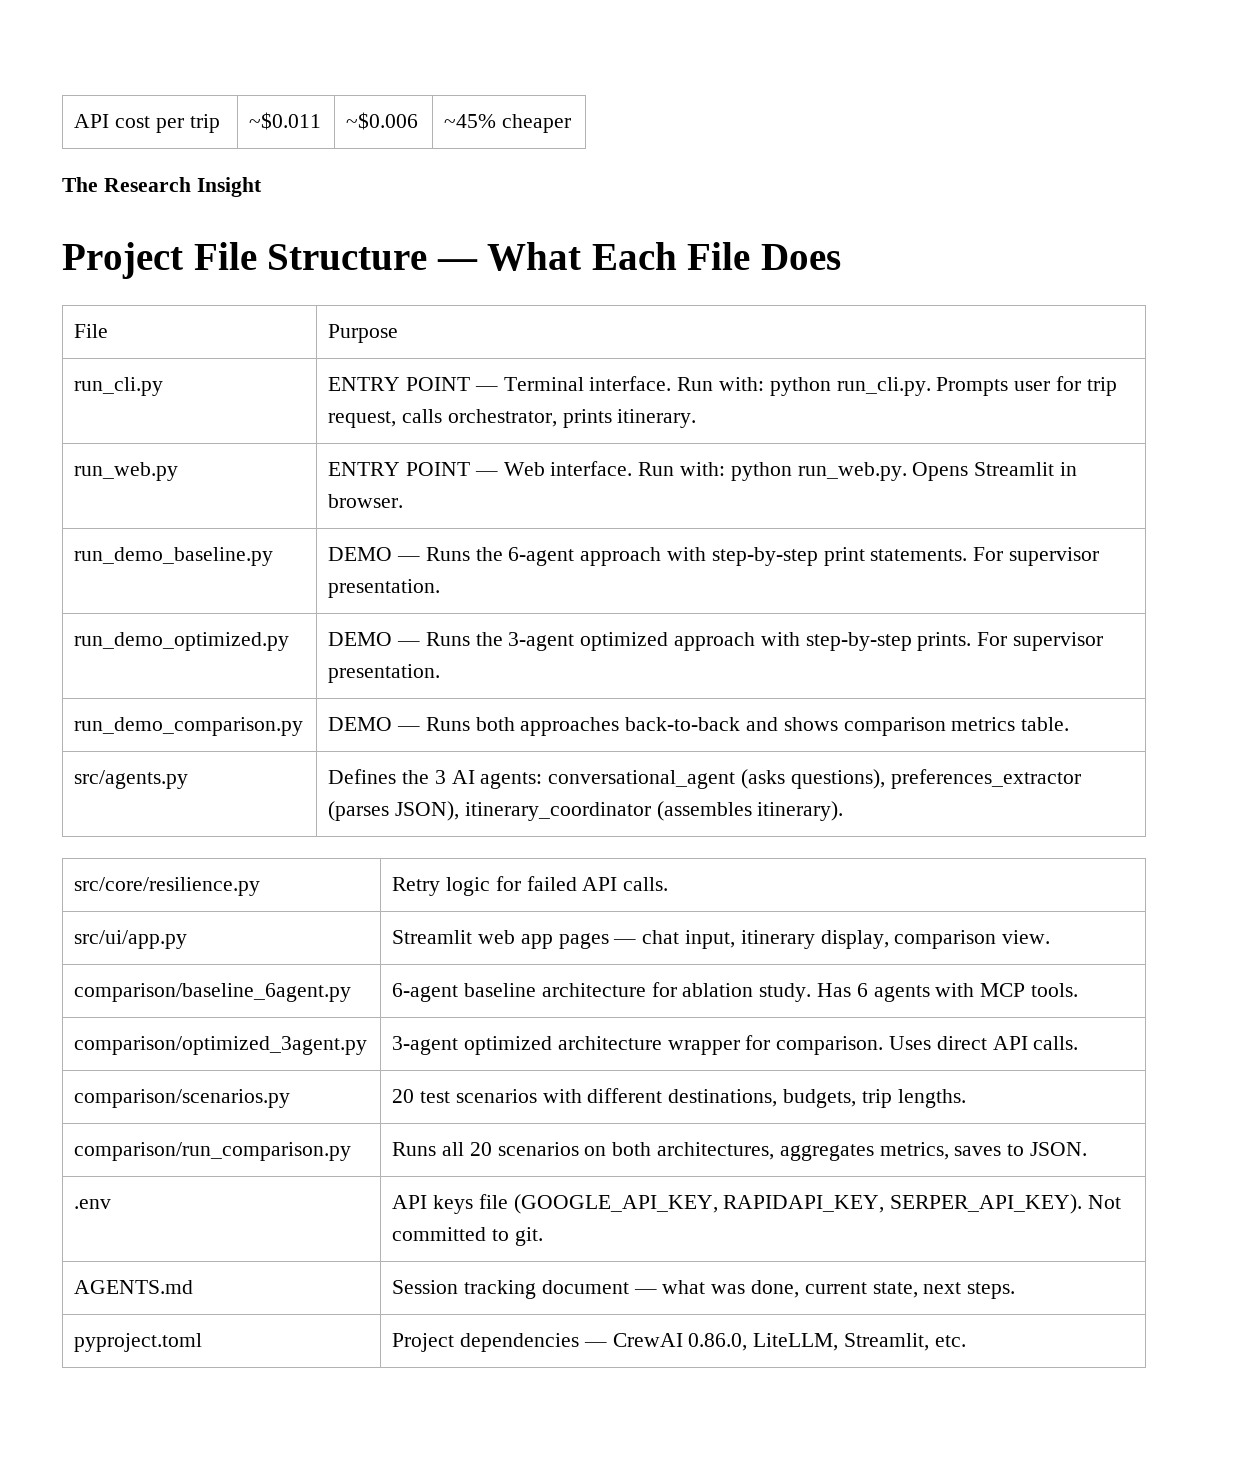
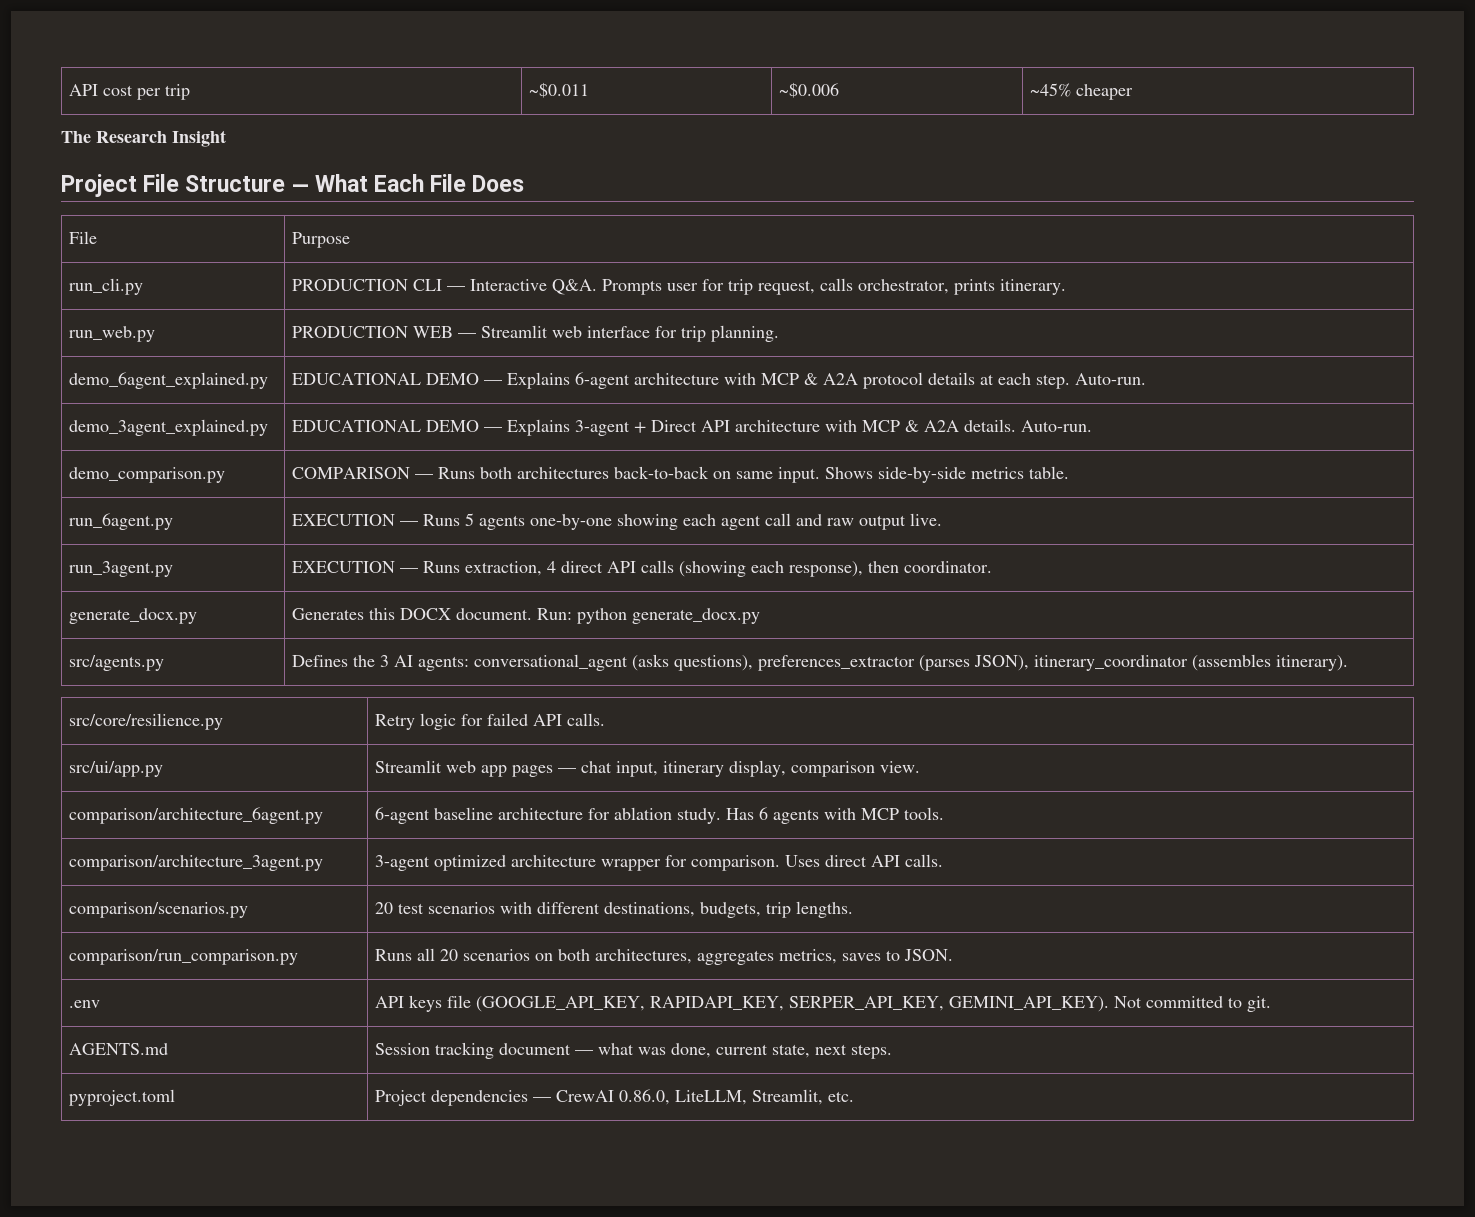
- run_cli.py | ENTRY POINT — Terminal interface. Run with: python run_cli.py. Prompts user for trip request, calls orchestrator, prints itinerary.
+ run_cli.py | PRODUCTION CLI — Interactive Q&A. Prompts user for trip request, calls orchestrator, prints itinerary.
- run_web.py | ENTRY POINT — Web interface. Run with: python run_web.py. Opens Streamlit in browser.
- run_demo_baseline.py | DEMO — Runs the 6-agent approach with step-by-step print statements. For supervisor presentation.
- run_demo_optimized.py | DEMO — Runs the 3-agent optimized approach with step-by-step prints. For supervisor presentation.
- run_demo_comparison.py | DEMO — Runs both approaches back-to-back and shows comparison metrics table.
+ run_web.py | PRODUCTION WEB — Streamlit web interface for trip planning.
+ demo_6agent_explained.py | EDUCATIONAL DEMO — Explains 6-agent architecture with MCP & A2A protocol details at each step. Auto-run.
+ demo_3agent_explained.py | EDUCATIONAL DEMO — Explains 3-agent + Direct API architecture with MCP & A2A details. Auto-run.
+ demo_comparison.py | COMPARISON — Runs both architectures back-to-back on same input. Shows side-by-side metrics table.
+ run_6agent.py | EXECUTION — Runs 5 agents one-by-one showing each agent call and raw output live.
+ run_3agent.py | EXECUTION — Runs extraction, 4 direct API calls (showing each response), then coordinator.
+ generate_docx.py | Generates this DOCX document. Run: python generate_docx.py
- comparison/baseline_6agent.py | 6-agent baseline architecture for ablation study. Has 6 agents with MCP tools.
+ comparison/architecture_6agent.py | 6-agent baseline architecture for ablation study. Has 6 agents with MCP tools.
- comparison/optimized_3agent.py | 3-agent optimized architecture wrapper for comparison. Uses direct API calls.
+ comparison/architecture_3agent.py | 3-agent optimized architecture wrapper for comparison. Uses direct API calls.
- .env | API keys file (GOOGLE_API_KEY, RAPIDAPI_KEY, SERPER_API_KEY). Not committed to git.
+ .env | API keys file (GOOGLE_API_KEY, RAPIDAPI_KEY, SERPER_API_KEY, GEMINI_API_KEY). Not committed to git.

